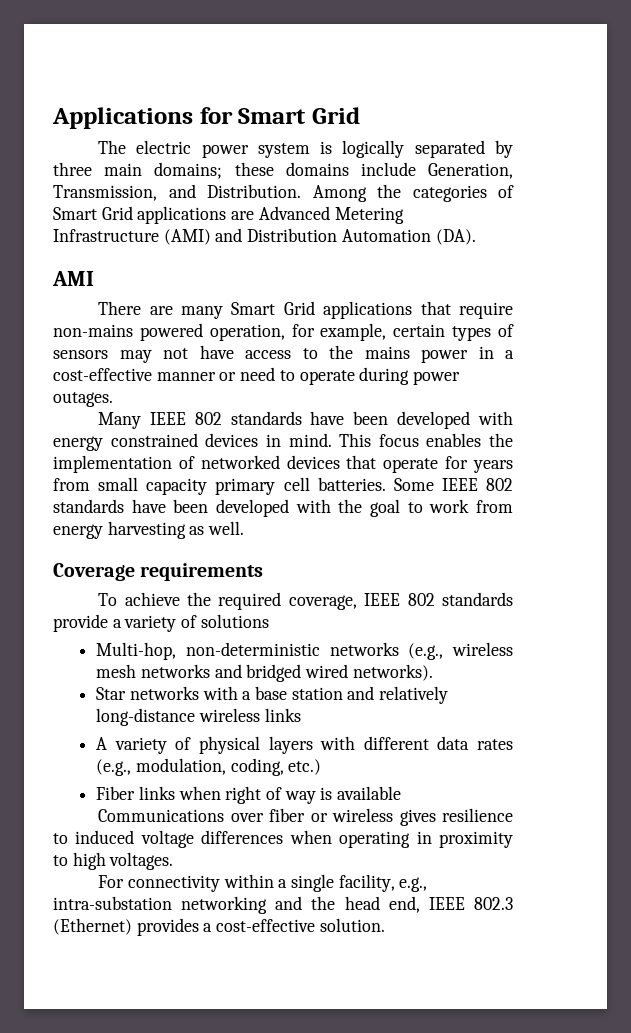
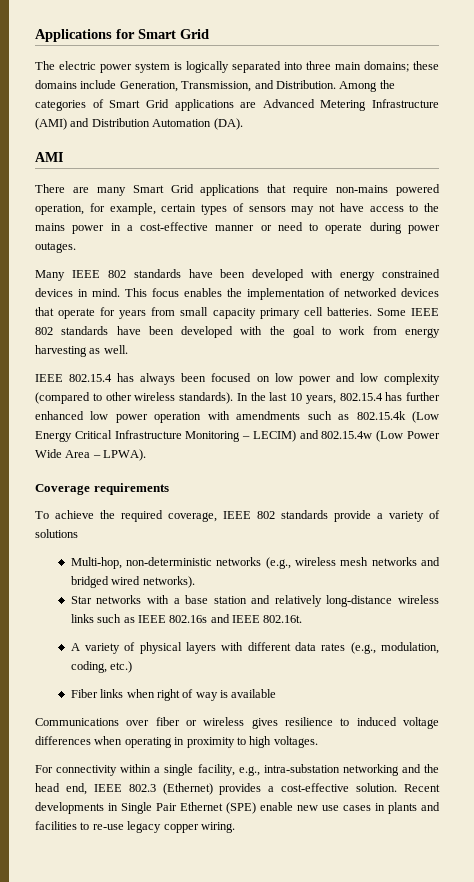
- The electric power system is logically separated by three main domains; these domains include Generation, Transmission, and Distribution.
+ The electric power system is logically separated into three main domains; these domains include Generation, Transmission, and Distribution.
+ IEEE 802.15.4 has always been focused on low power and low complexity (compared to other wireless standards). In the last 10 years, 802.15.4 has further enhanced low power operation with amendments such as 802.15.4k (Low Energy Critical Infrastructure Monitoring – LECIM) and 802.15.4w (Low Power Wide Area – LPWA).
- Star networks with a base station and relatively long-distance wireless links
+ Star networks with a base station and relatively long-distance wireless links such as IEEE 802.16s and IEEE 802.16t.
+ Recent developments in Single Pair Ethernet (SPE) enable new use cases in plants and facilities to re-use legacy copper wiring.

